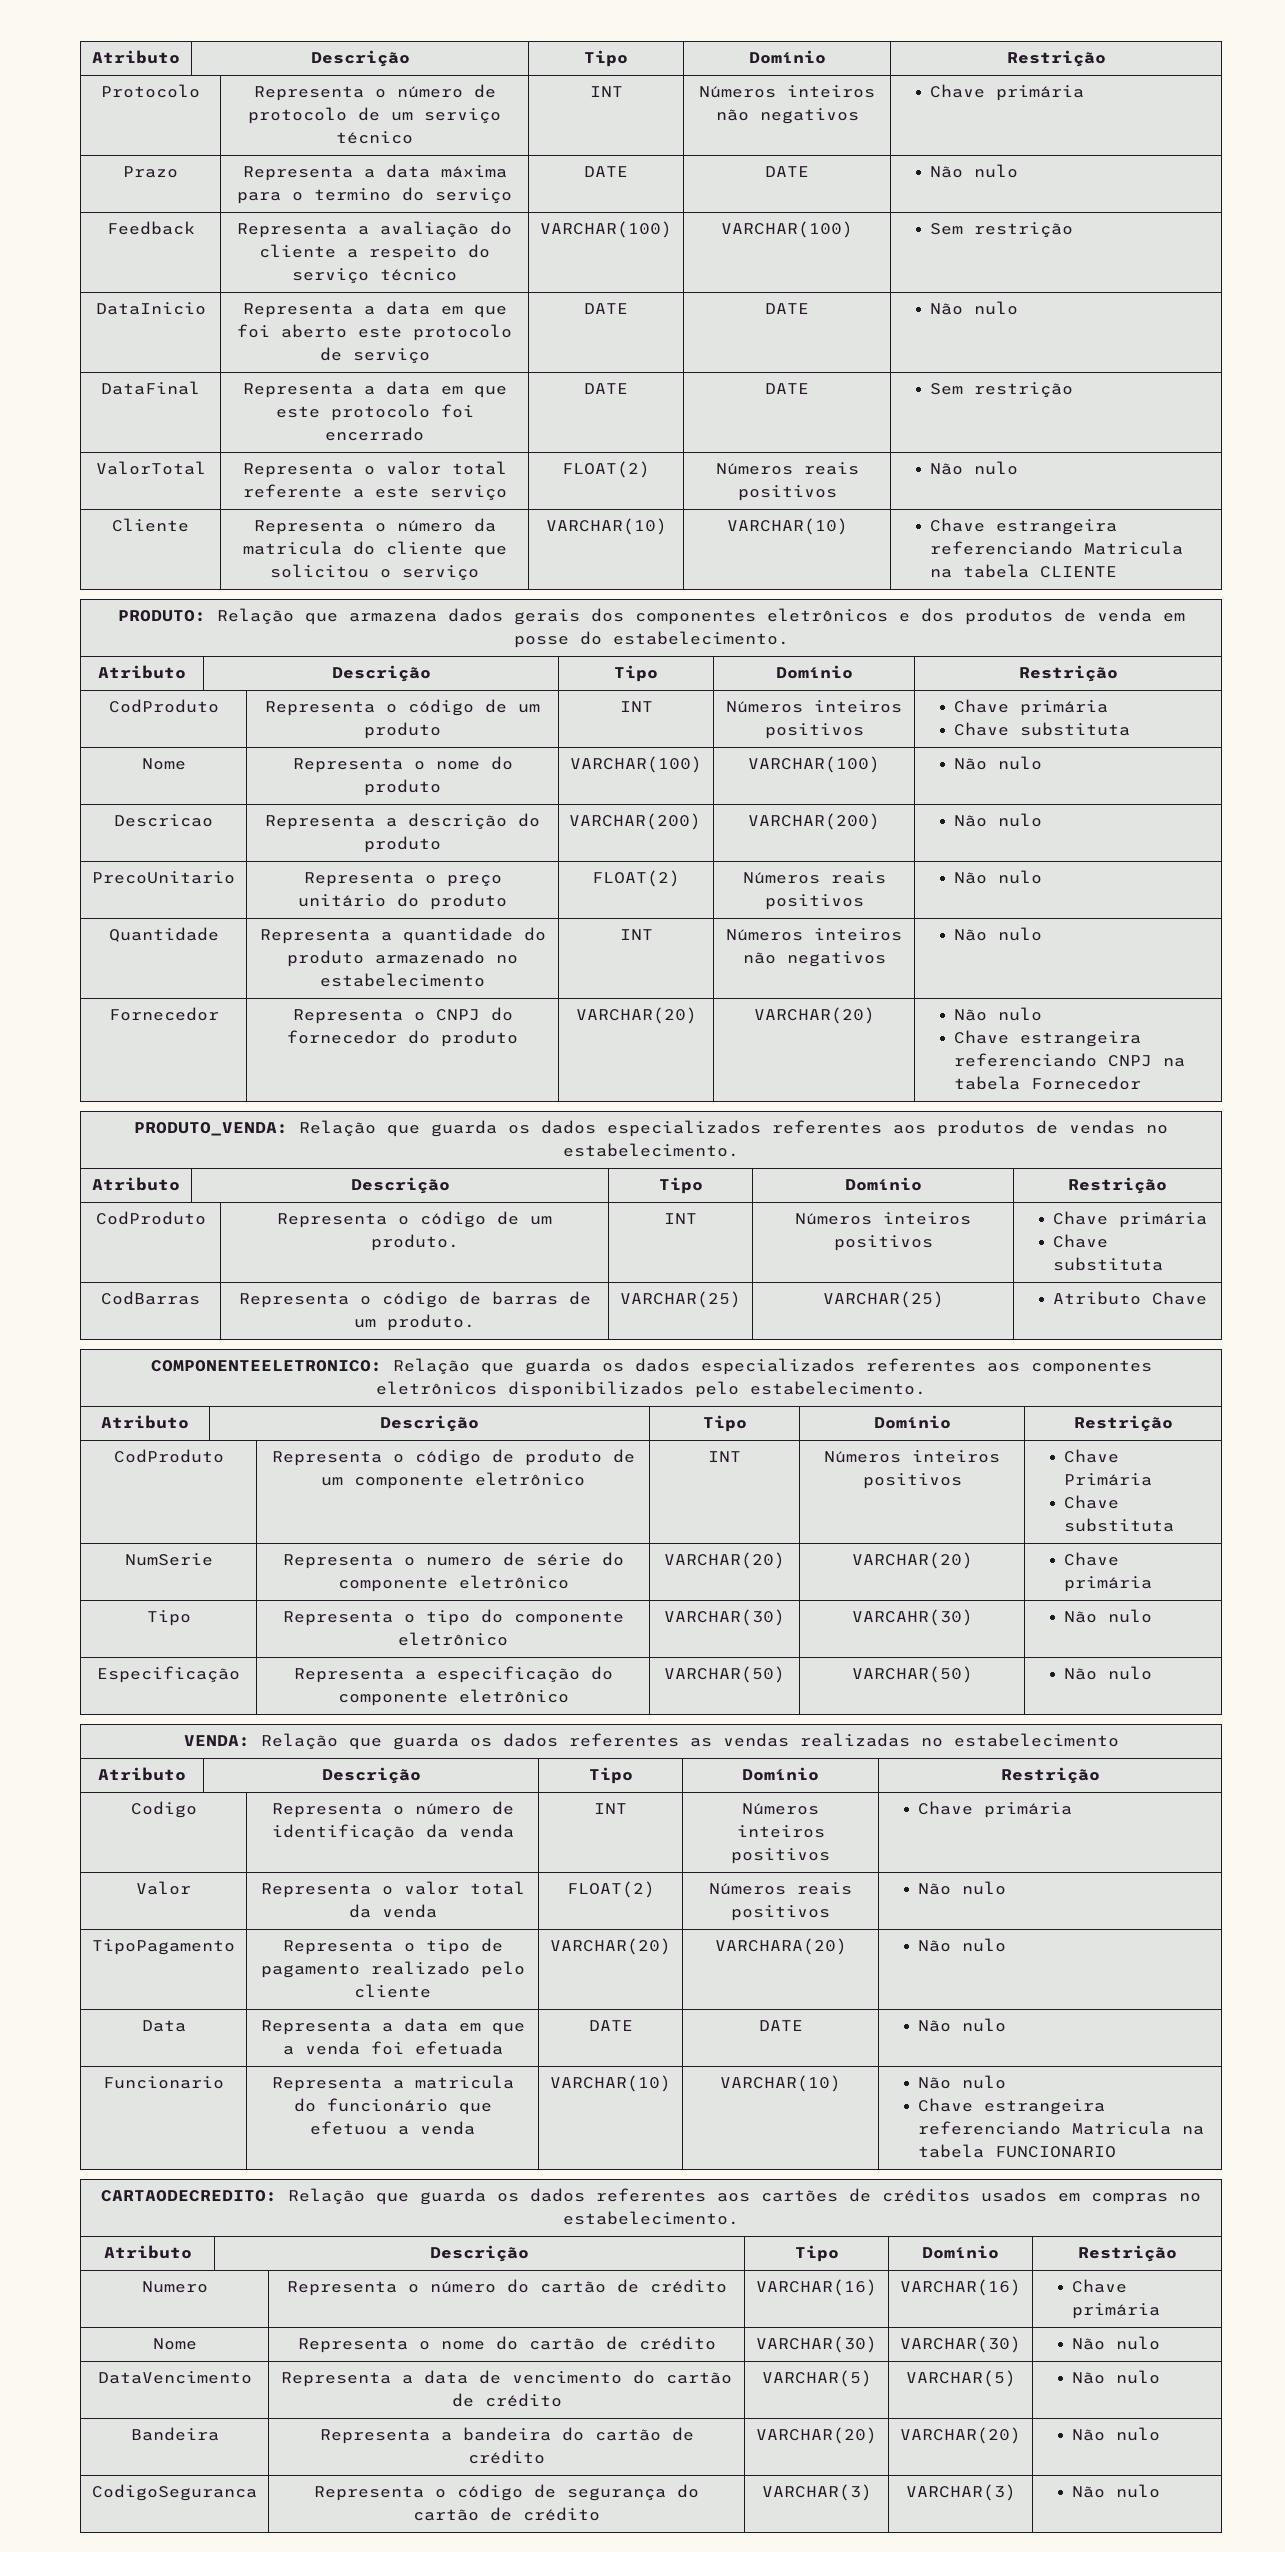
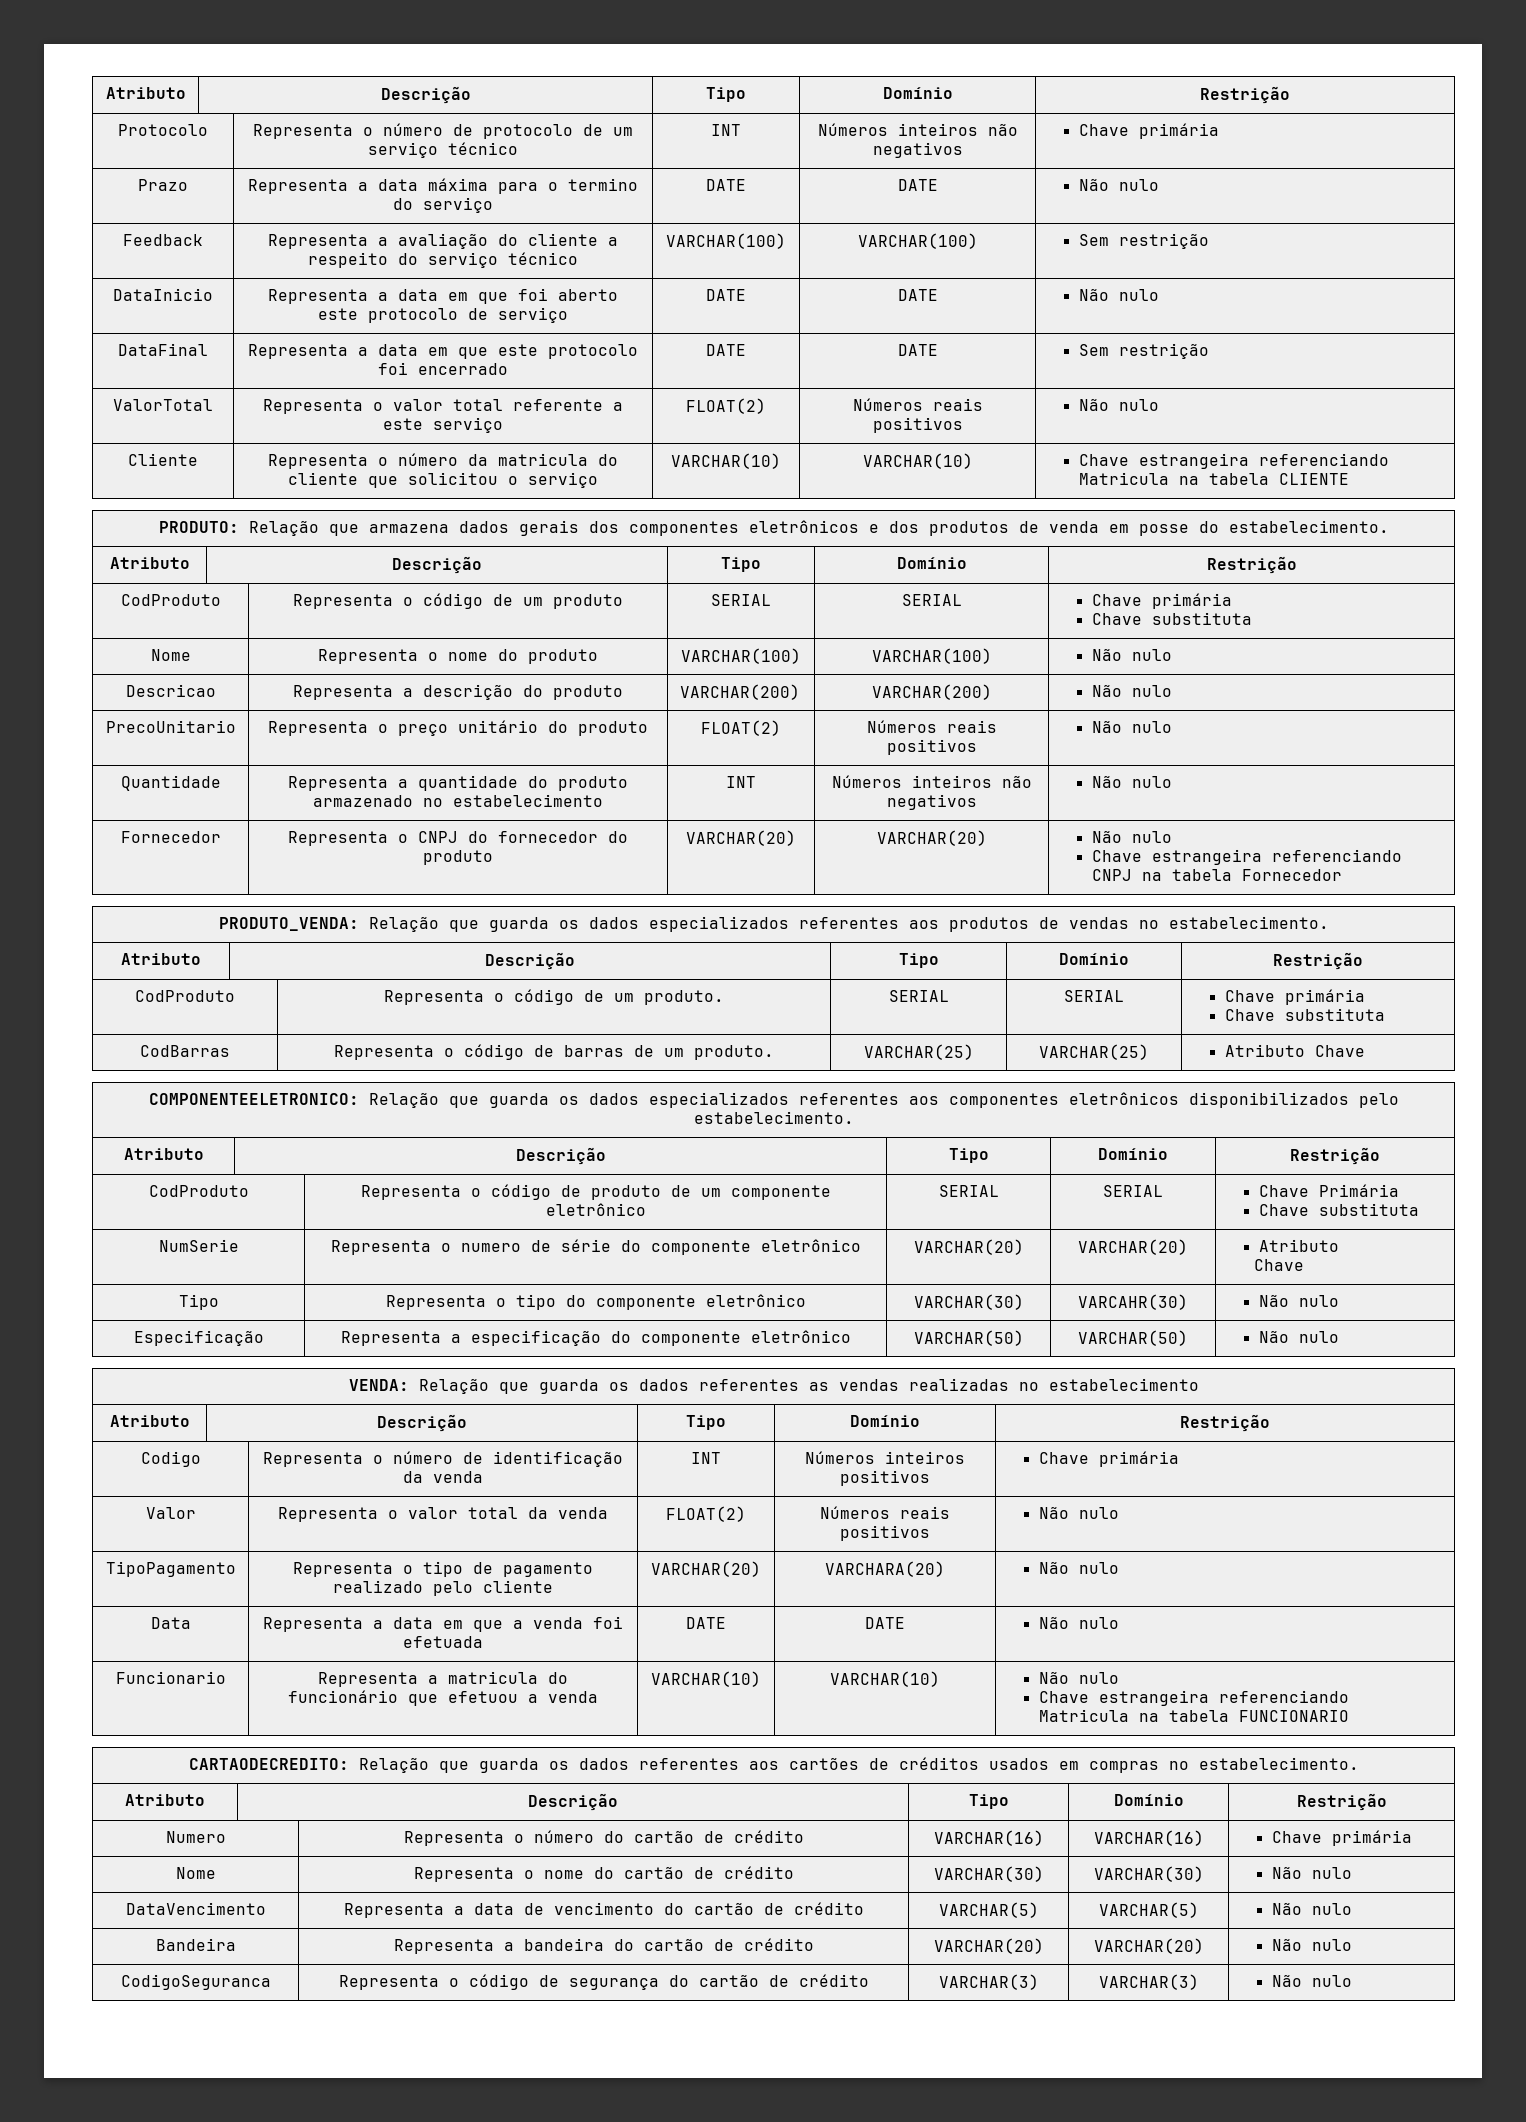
- CodProduto | Representa o código de um produto | INT | Números inteiros positivos | Chave primária
+ CodProduto | Representa o código de um produto | SERIAL | SERIAL | Chave primária
- CodProduto | Representa o código de um produto. | INT | Números inteiros positivos | Chave primária
+ CodProduto | Representa o código de um produto. | SERIAL | SERIAL | Chave primária
- CodProduto | Representa o código de produto de um componente eletrônico | INT | Números inteiros positivos | Chave Primária
+ CodProduto | Representa o código de produto de um componente eletrônico | SERIAL | SERIAL | Chave Primária
- NumSerie | Representa o numero de série do componente eletrônico | VARCHAR(20) | VARCHAR(20) | Chave primária
+ NumSerie | Representa o numero de série do componente eletrônico | VARCHAR(20) | VARCHAR(20) | Atributo
+ Chave

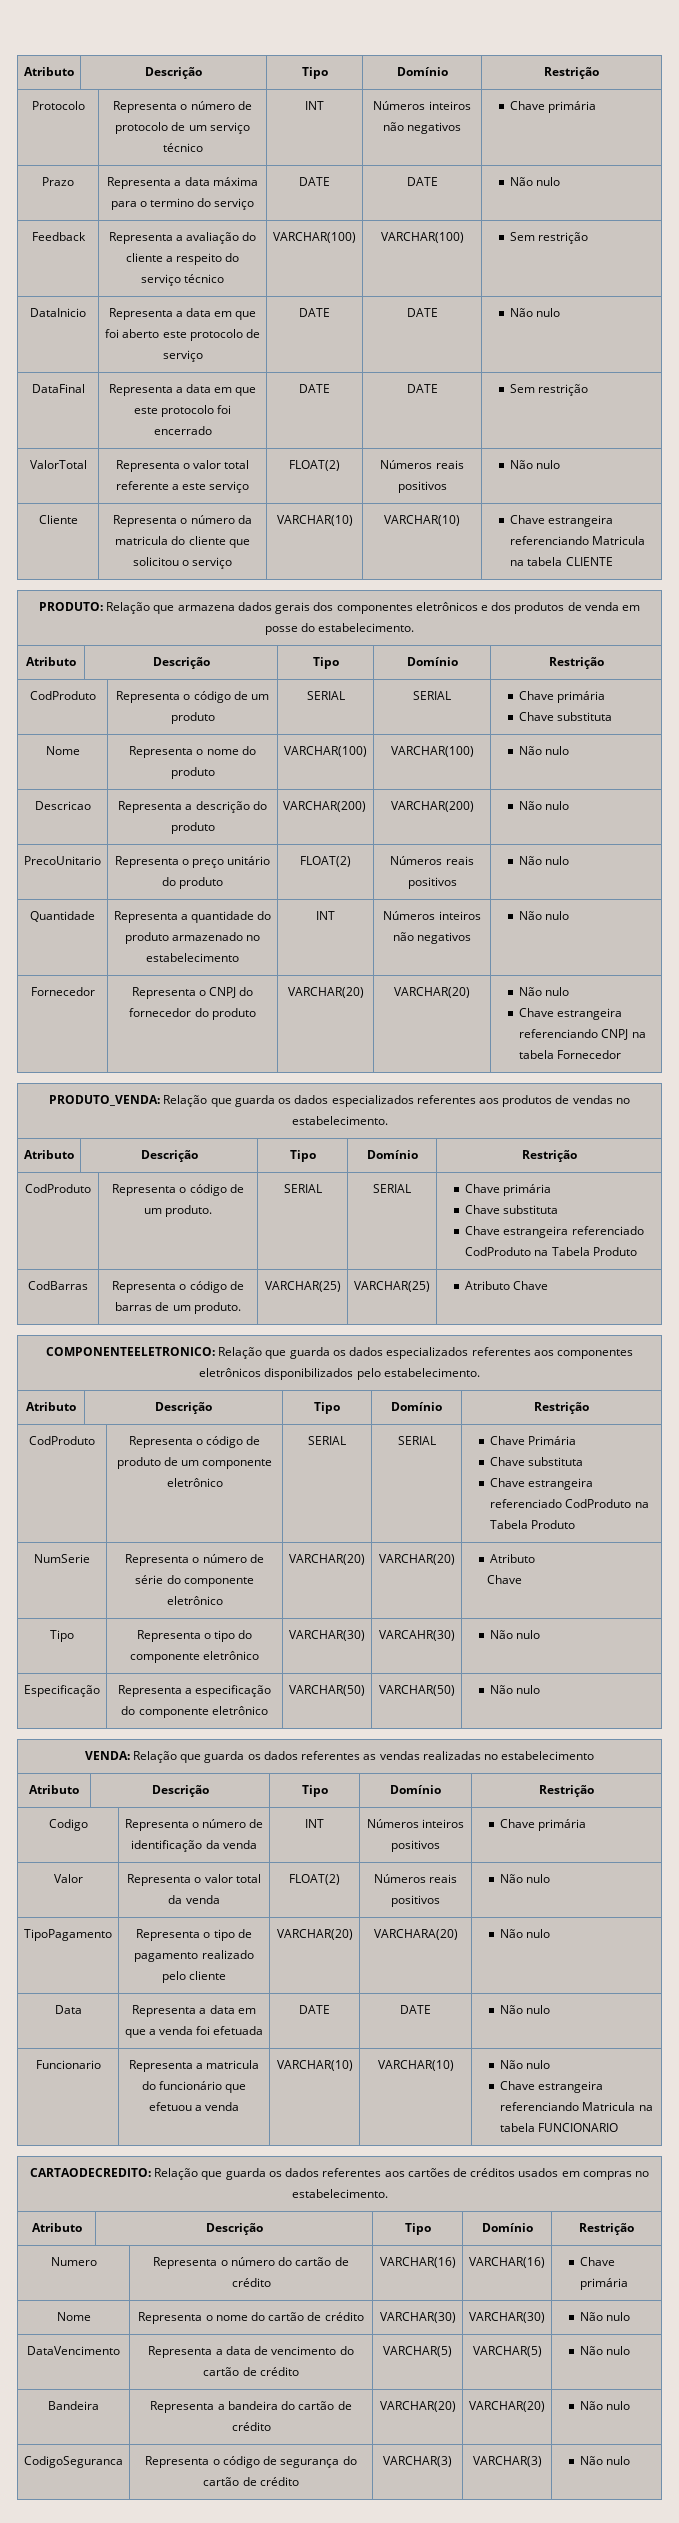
  CodProduto | Representa o código de um produto. | SERIAL | SERIAL | Chave primária
  Chave substituta
+ Chave estrangeira referenciado CodProduto na Tabela Produto
  CodProduto | Representa o código de produto de um componente eletrônico | SERIAL | SERIAL | Chave Primária
  Chave substituta
+ Chave estrangeira referenciado CodProduto na Tabela Produto
- NumSerie | Representa o numero de série do componente eletrônico | VARCHAR(20) | VARCHAR(20) | Atributo
+ NumSerie | Representa o número de série do componente eletrônico | VARCHAR(20) | VARCHAR(20) | Atributo

